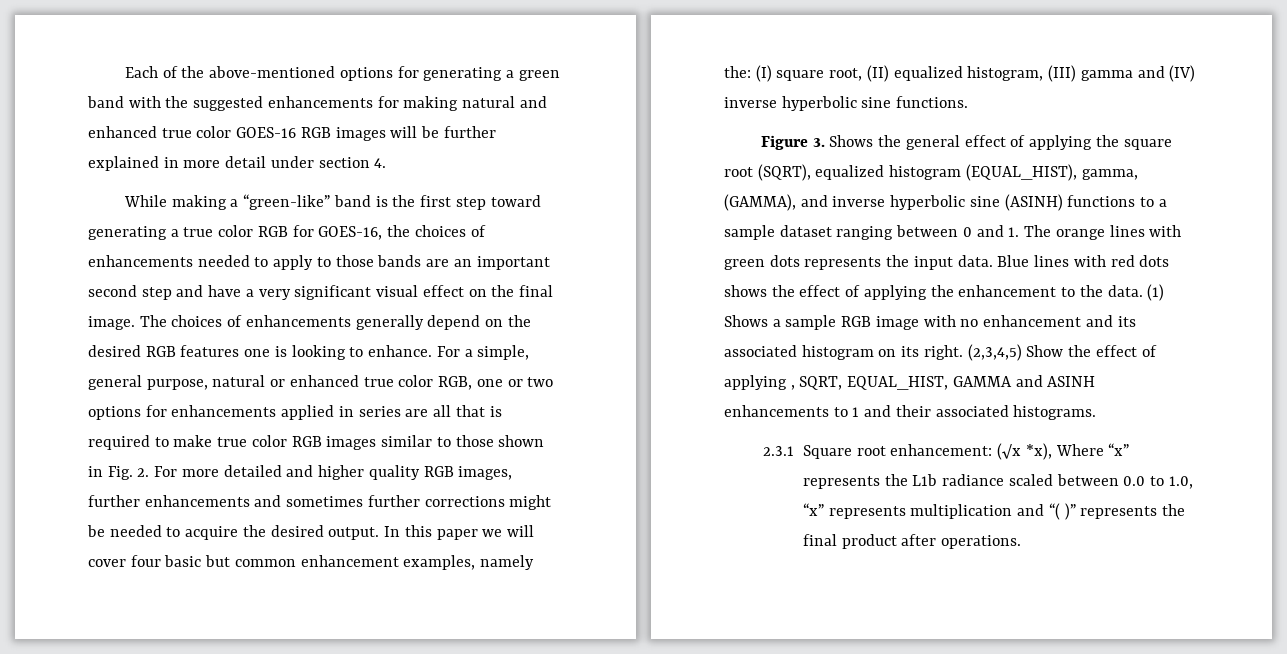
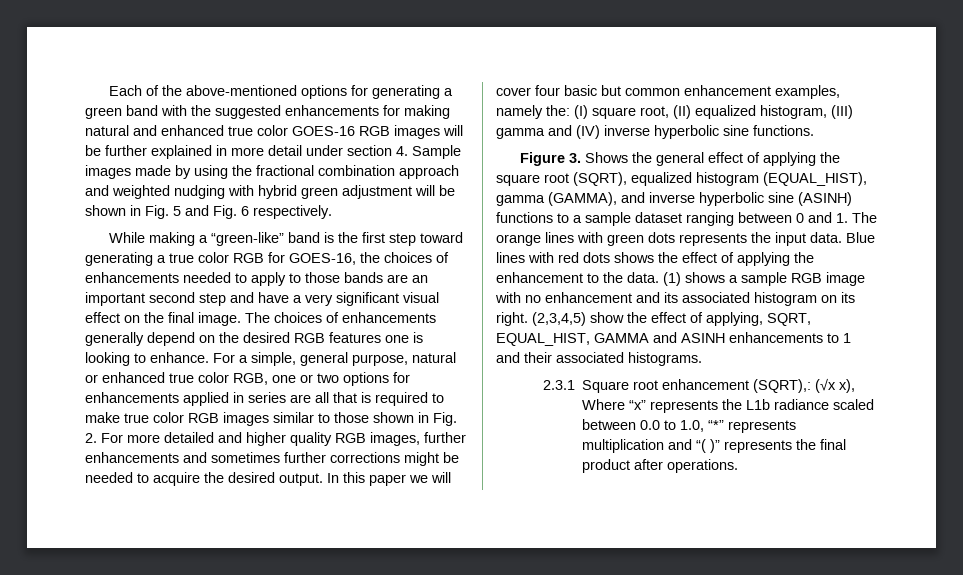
- Each of the above-mentioned options for generating a green band with the suggested enhancements for making natural and enhanced true color GOES-16 RGB images will be further explained in more detail under section 4.
+ Each of the above-mentioned options for generating a green band with the suggested enhancements for making natural and enhanced true color GOES-16 RGB images will be further explained in more detail under section 4. Sample images made by using the fractional combination approach and weighted nudging with hybrid green adjustment will be shown in Fig. 5 and Fig. 6 respectively.
- Figure 3. Shows the general effect of applying the square root (SQRT), equalized histogram (EQUAL_HIST), gamma, (GAMMA), and inverse hyperbolic sine (ASINH) functions to a sample dataset ranging between 0 and 1. The orange lines with green dots represents the input data.
+ Figure 3. Shows the general effect of applying the square root (SQRT), equalized histogram (EQUAL_HIST), gamma (GAMMA), and inverse hyperbolic sine (ASINH) functions to a sample dataset ranging between 0 and 1. The orange lines with green dots represents the input data.
- (1) Shows a sample RGB image with no enhancement and its associated histogram on its right.
+ (1) shows a sample RGB image with no enhancement and its associated histogram on its right.
- (2,3,4,5) Show the effect of applying , SQRT, EQUAL_HIST, GAMMA and ASINH enhancements to 1 and their associated histograms.
+ (2,3,4,5) show the effect of applying, SQRT, EQUAL_HIST, GAMMA and ASINH enhancements to 1 and their associated histograms.
- 2.3.1 Square root enhancement: (√x *x), Where “x” represents the L1b radiance scaled between 0.0 to 1.0, “x” represents multiplication and “( )” represents the final product after operations.
+ 2.3.1 Square root enhancement (SQRT),: (√x x), Where “x” represents the L1b radiance scaled between 0.0 to 1.0, “*” represents multiplication and “( )” represents the final product after operations.

